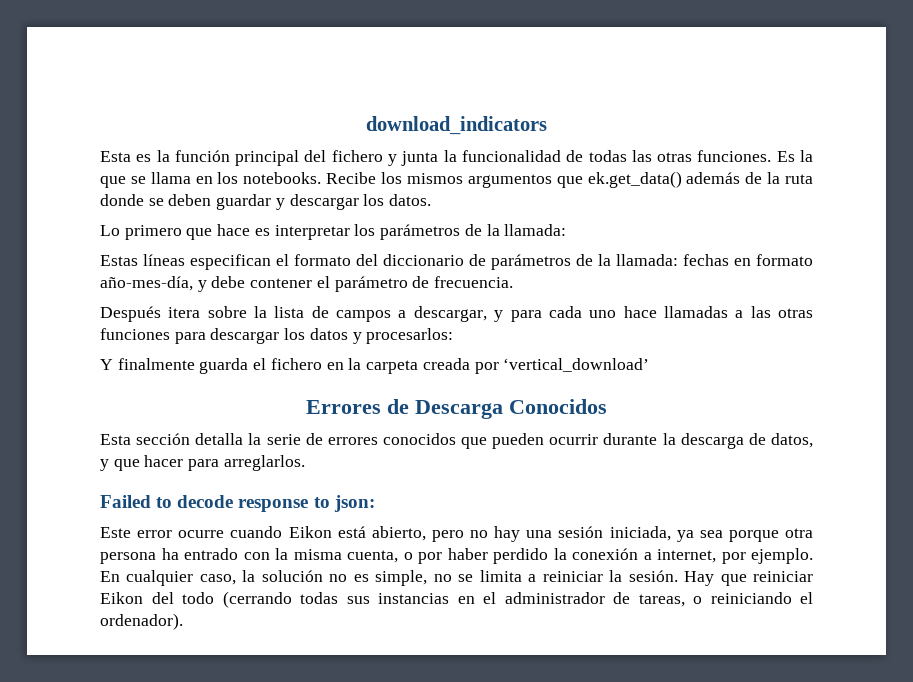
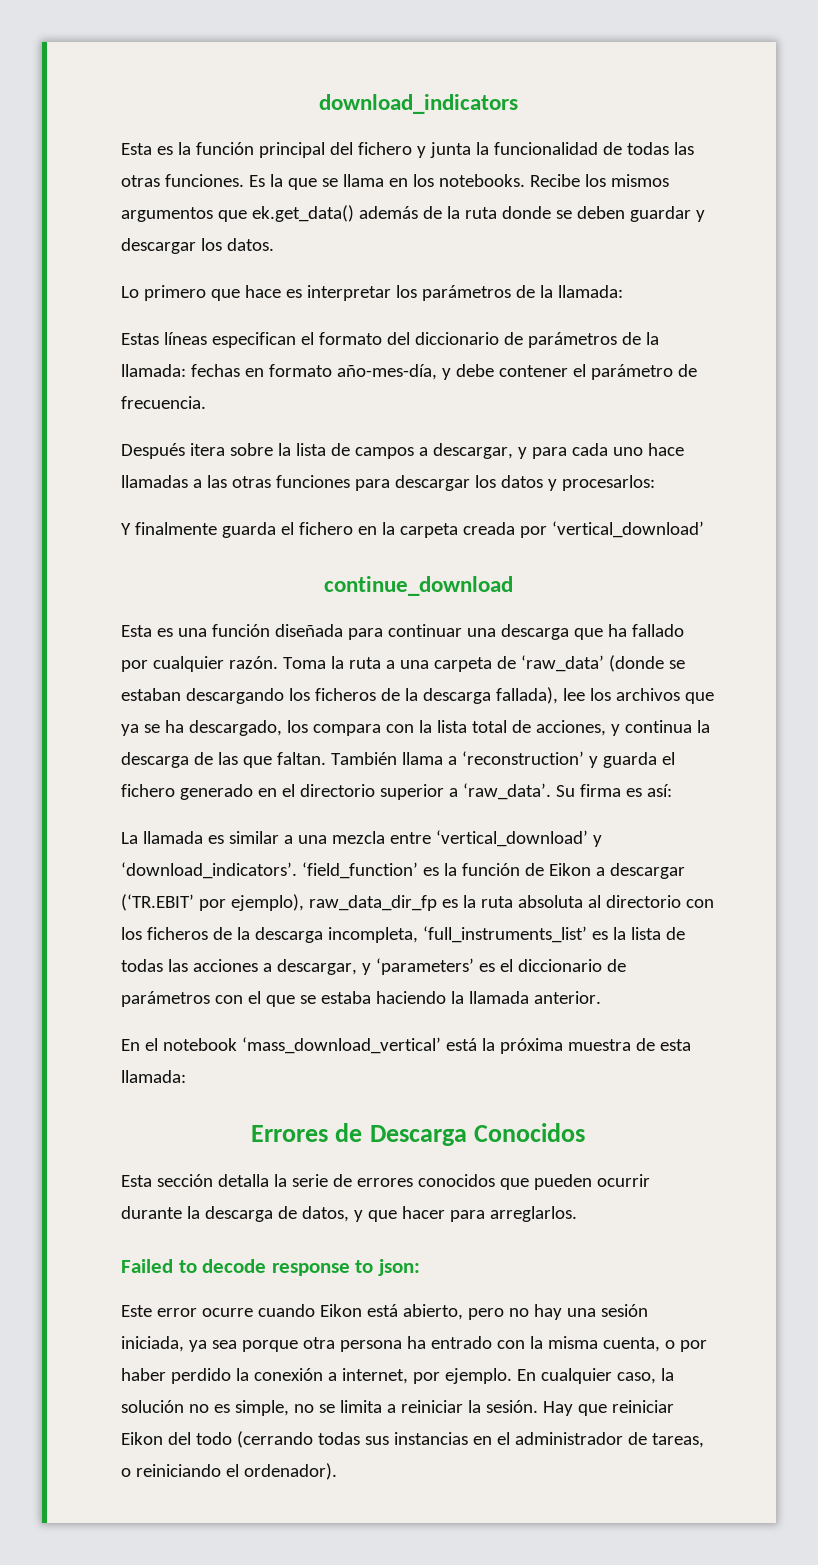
+ continue_download
+ Esta es una función diseñada para continuar una descarga que ha fallado por cualquier razón. Toma la ruta a una carpeta de ‘raw_data’ (donde se estaban descargando los ficheros de la descarga fallada), lee los archivos que ya se ha descargado, los compara con la lista total de acciones, y continua la descarga de las que faltan. También llama a ‘reconstruction’ y guarda el fichero generado en el directorio superior a ‘raw_data’. Su firma es así:
+ La llamada es similar a una mezcla entre ‘vertical_download’ y ‘download_indicators’. ‘field_function’ es la función de Eikon a descargar (‘TR.EBIT’ por ejemplo), raw_data_dir_fp es la ruta absoluta al directorio con los ficheros de la descarga incompleta, ‘full_instruments_list’ es la lista de todas las acciones a descargar, y ‘parameters’ es el diccionario de parámetros con el que se estaba haciendo la llamada anterior.
+ En el notebook ‘mass_download_vertical’ está la próxima muestra de esta llamada:

